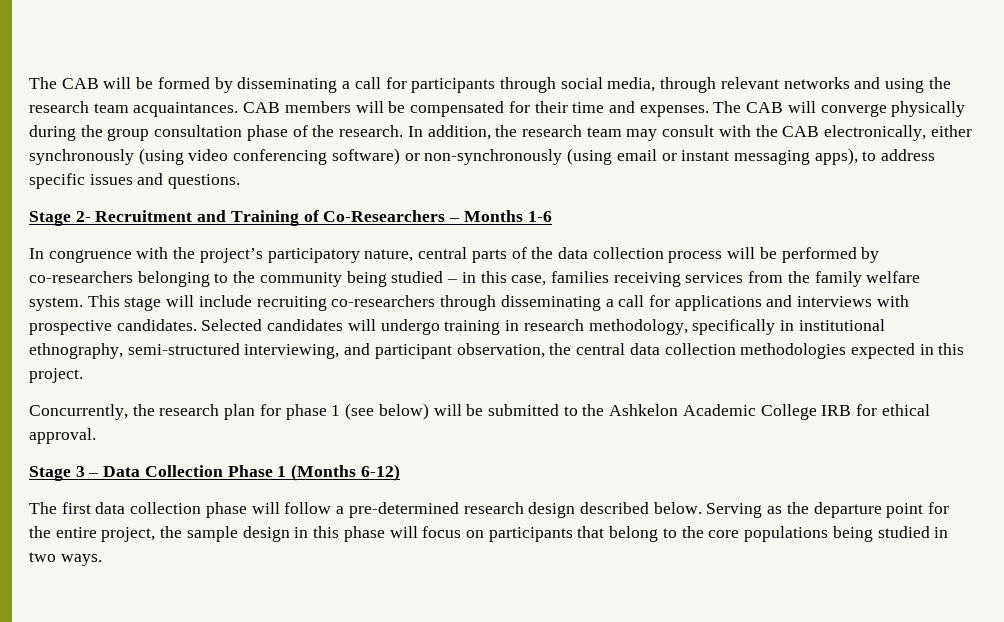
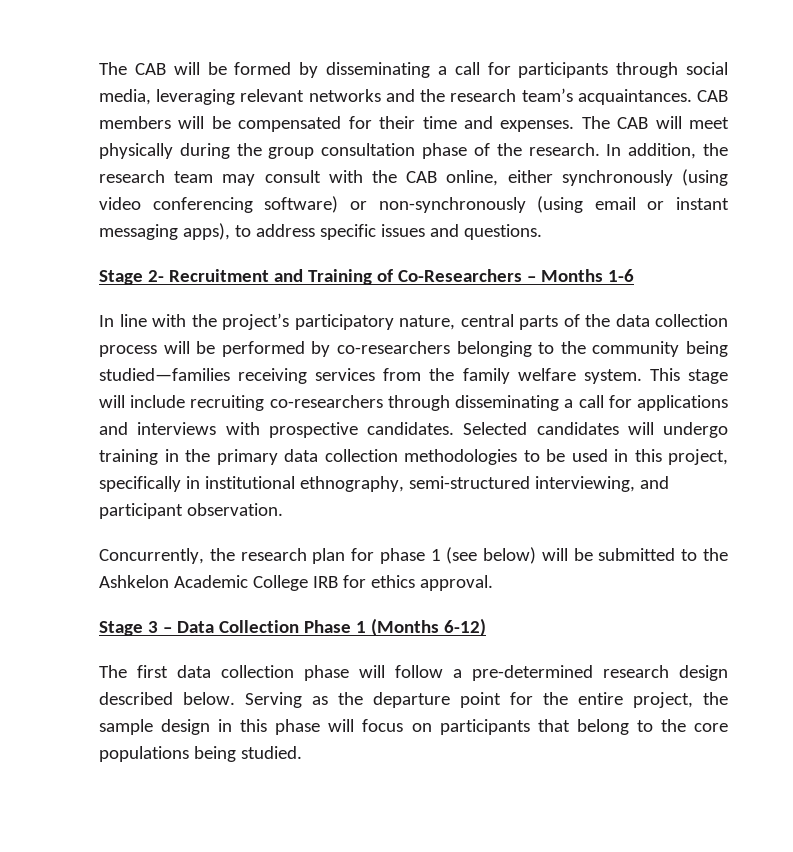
- The CAB will be formed by disseminating a call for participants through social media, through relevant networks and using the research team acquaintances.
+ The CAB will be formed by disseminating a call for participants through social media, leveraging relevant networks and the research team’s acquaintances.
- The CAB will converge physically during the group consultation phase of the research.
+ The CAB will meet physically during the group consultation phase of the research.
- In addition, the research team may consult with the CAB electronically, either synchronously (using video conferencing software) or non-synchronously (using email or instant messaging apps), to address specific issues and questions.
+ In addition, the research team may consult with the CAB online, either synchronously (using video conferencing software) or non-synchronously (using email or instant messaging apps), to address specific issues and questions.
- In congruence with the project’s participatory nature, central parts of the data collection process will be performed by co-researchers belonging to the community being studied – in this case, families receiving services from the family welfare system.
+ In line with the project’s participatory nature, central parts of the data collection process will be performed by co-researchers belonging to the community being studied—families receiving services from the family welfare system.
- Selected candidates will undergo training in research methodology, specifically in institutional ethnography, semi-structured interviewing, and participant observation, the central data collection methodologies expected in this project.
+ Selected candidates will undergo training in the primary data collection methodologies to be used in this project, specifically in institutional ethnography, semi-structured interviewing, and participant observation.
- Concurrently, the research plan for phase 1 (see below) will be submitted to the Ashkelon Academic College IRB for ethical approval.
+ Concurrently, the research plan for phase 1 (see below) will be submitted to the Ashkelon Academic College IRB for ethics approval.
- Serving as the departure point for the entire project, the sample design in this phase will focus on participants that belong to the core populations being studied in two ways.
+ Serving as the departure point for the entire project, the sample design in this phase will focus on participants that belong to the core populations being studied.

